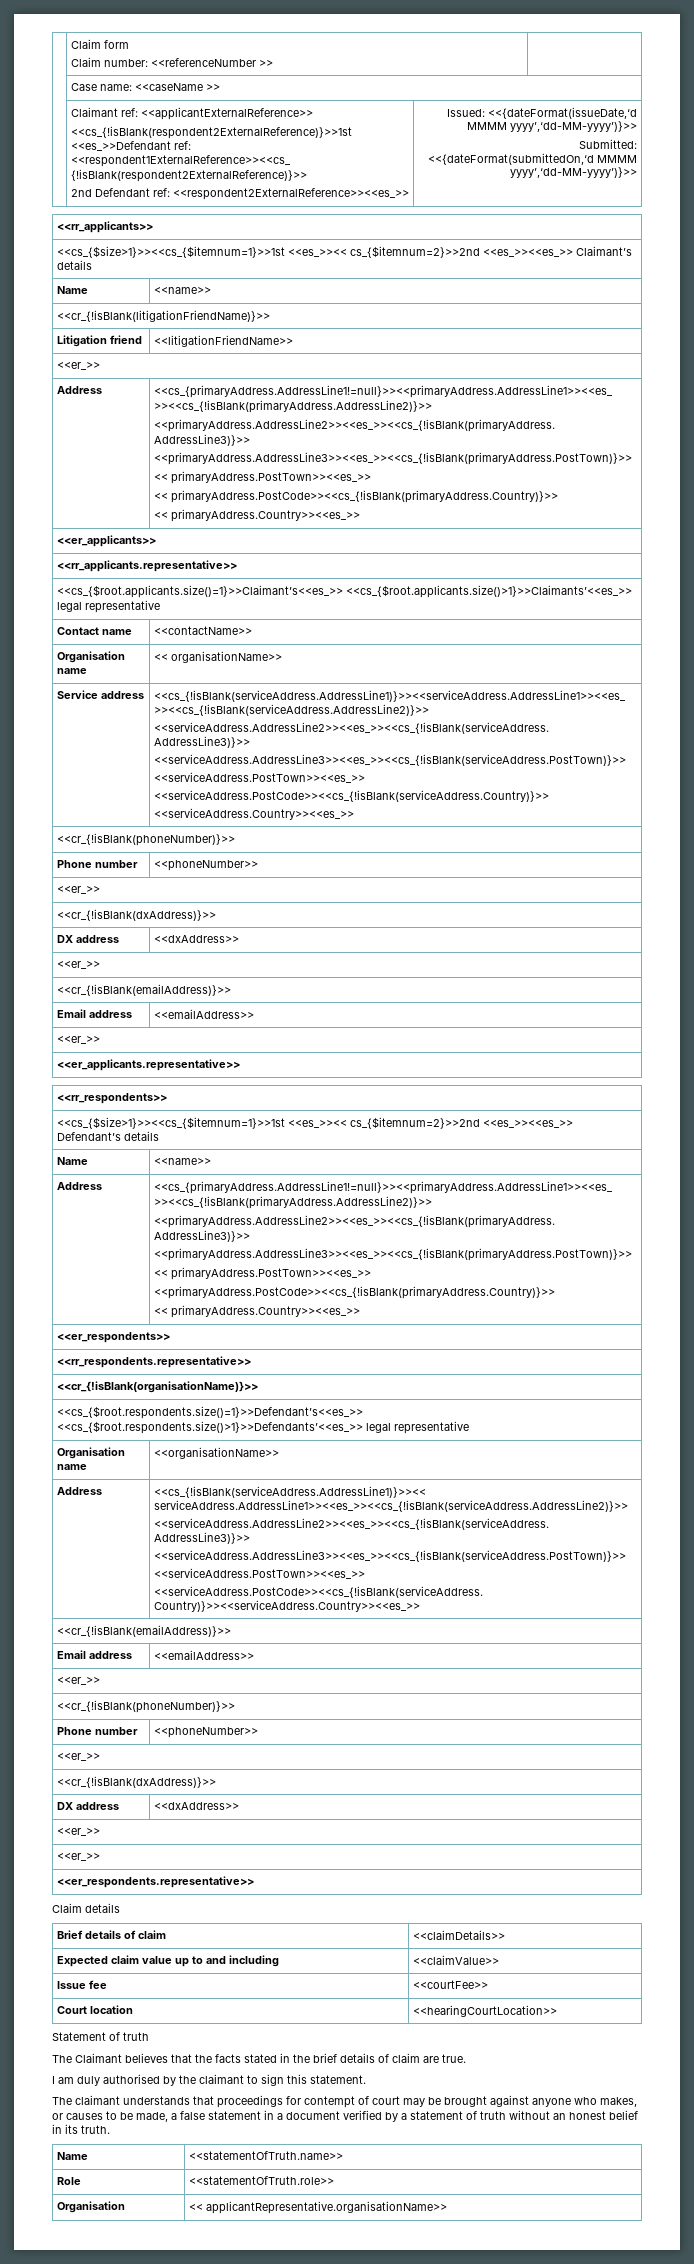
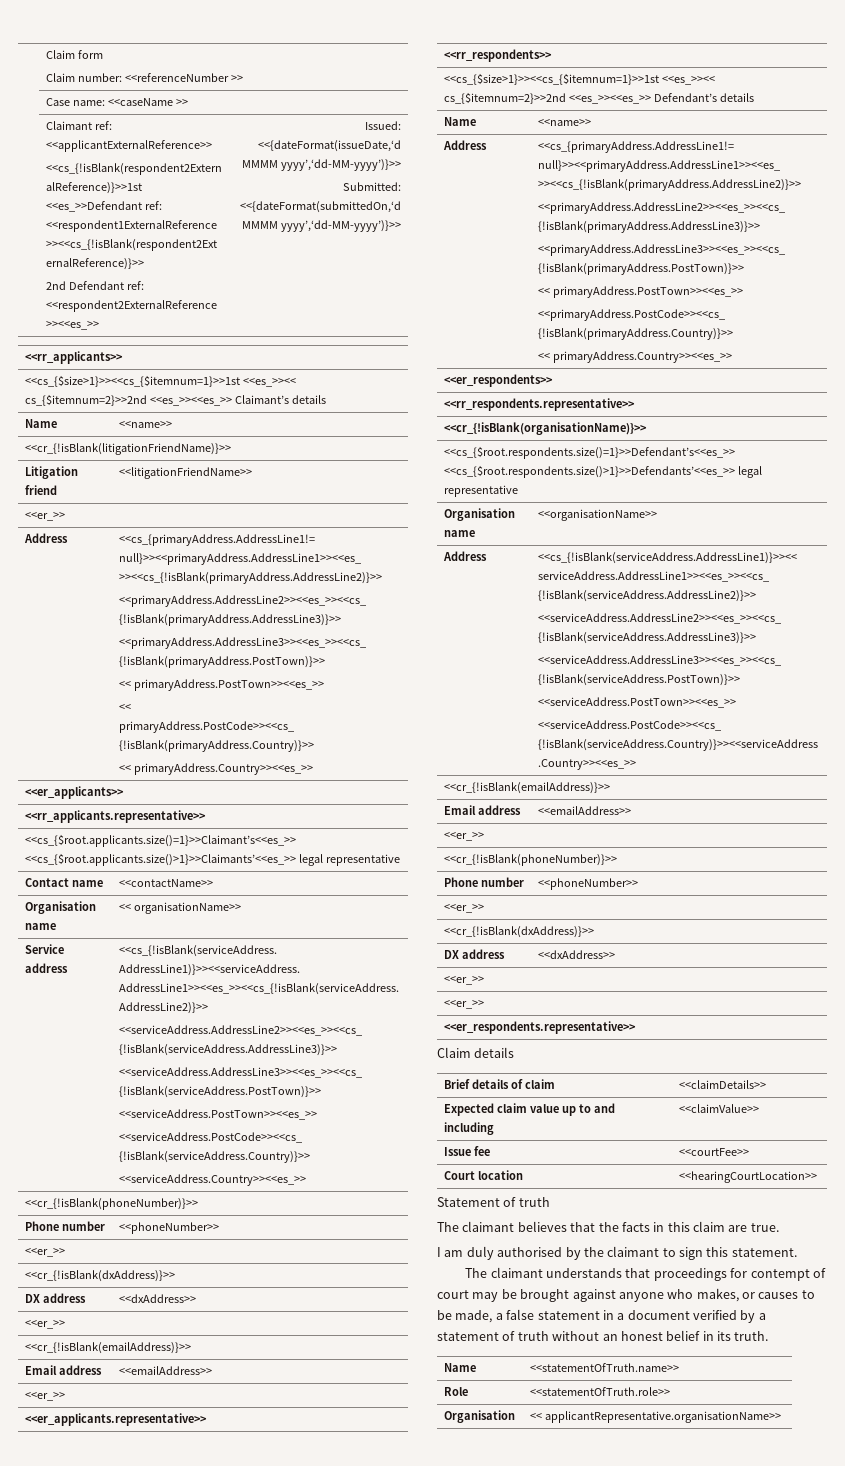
- The Claimant believes that the facts stated in the brief details of claim are true.
+ The claimant believes that the facts in this claim are true.

